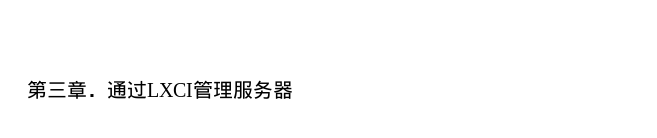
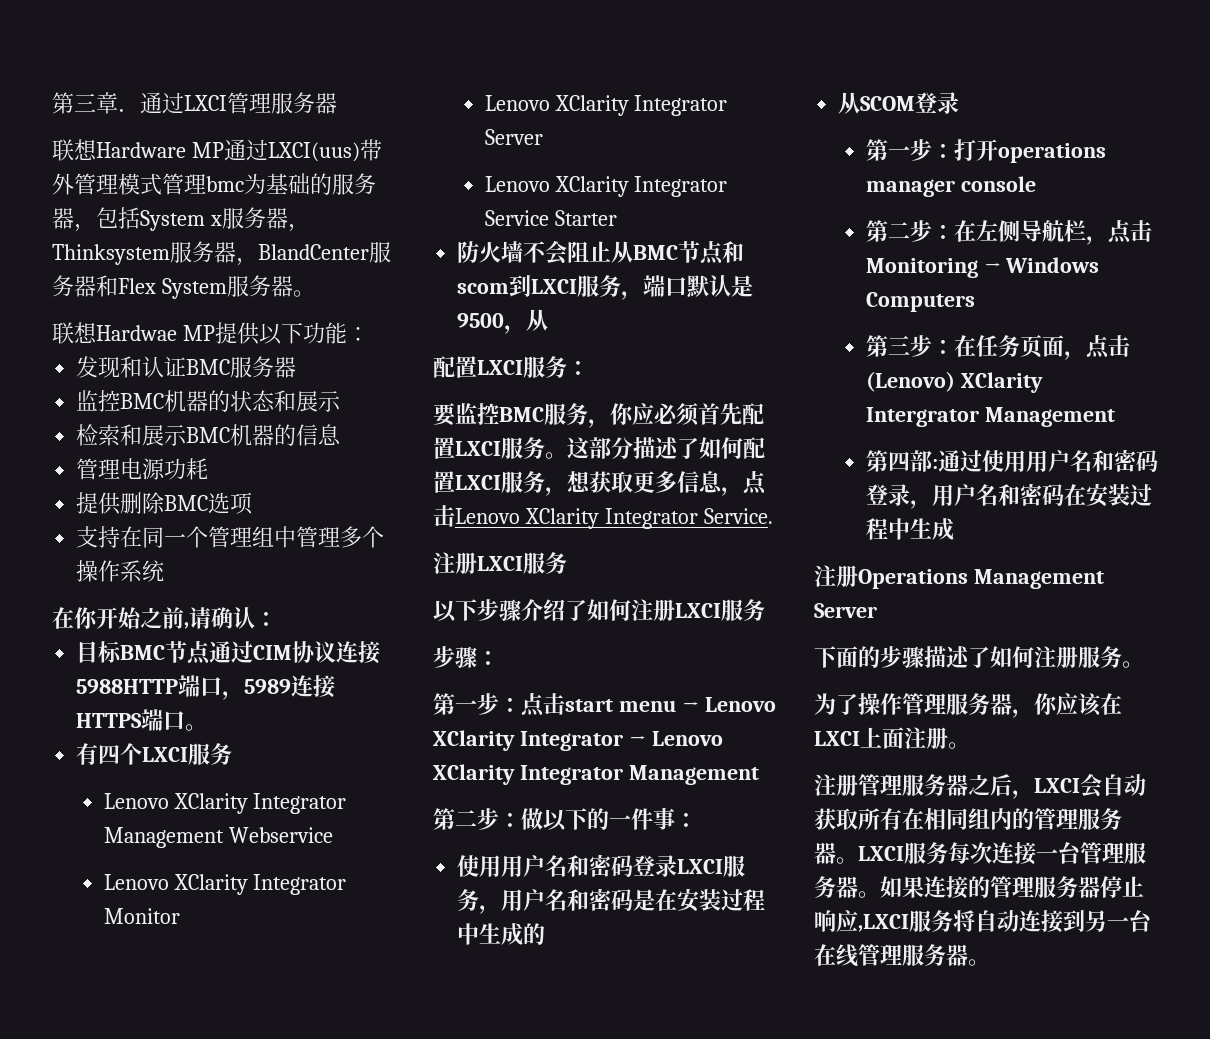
+ 联想Hardware MP通过LXCI(uus)带外管理模式管理bmc为基础的服务器，包括System x服务器，Thinksystem服务器，BlandCenter服务器和Flex System服务器。
+ 联想Hardwae MP提供以下功能：
+ 发现和认证BMC服务器
+ 监控BMC机器的状态和展示
+ 检索和展示BMC机器的信息
+ 管理电源功耗
+ 提供删除BMC选项
+ 支持在同一个管理组中管理多个操作系统
+ 在你开始之前,请确认：
+ 目标BMC节点通过CIM协议连接5988HTTP端口，5989连接HTTPS端口。
+ 有四个LXCI服务
+ Lenovo XClarity Integrator Management Webservice
+ Lenovo XClarity Integrator Monitor
+ Lenovo XClarity Integrator Server
+ Lenovo XClarity Integrator Service Starter
+ 防火墙不会阻止从BMC节点和scom到LXCI服务，端口默认是9500，从
+ 配置LXCI服务：
+ 要监控BMC服务，你应必须首先配置LXCI服务。这部分描述了如何配置LXCI服务，想获取更多信息，点击Lenovo XClarity Integrator Service.
+ 注册LXCI服务
+ 以下步骤介绍了如何注册LXCI服务
+ 步骤：
+ 第一步：点击start menu → Lenovo XClarity Integrator → Lenovo XClarity Integrator Management
+ 第二步：做以下的一件事：
+ 使用用户名和密码登录LXCI服务，用户名和密码是在安装过程中生成的
+ 从SCOM登录
+ 第一步：打开operations manager console
+ 第二步：在左侧导航栏，点击Monitoring → Windows Computers
+ 第三步：在任务页面，点击(Lenovo) XClarity Intergrator Management
+ 第四部:通过使用用户名和密码登录，用户名和密码在安装过程中生成
+ 注册Operations Management Server
+ 下面的步骤描述了如何注册服务。
+ 为了操作管理服务器，你应该在LXCI上面注册。
+ 注册管理服务器之后，LXCI会自动获取所有在相同组内的管理服务器。LXCI服务每次连接一台管理服务器。如果连接的管理服务器停止响应,LXCI服务将自动连接到另一台在线管理服务器。

